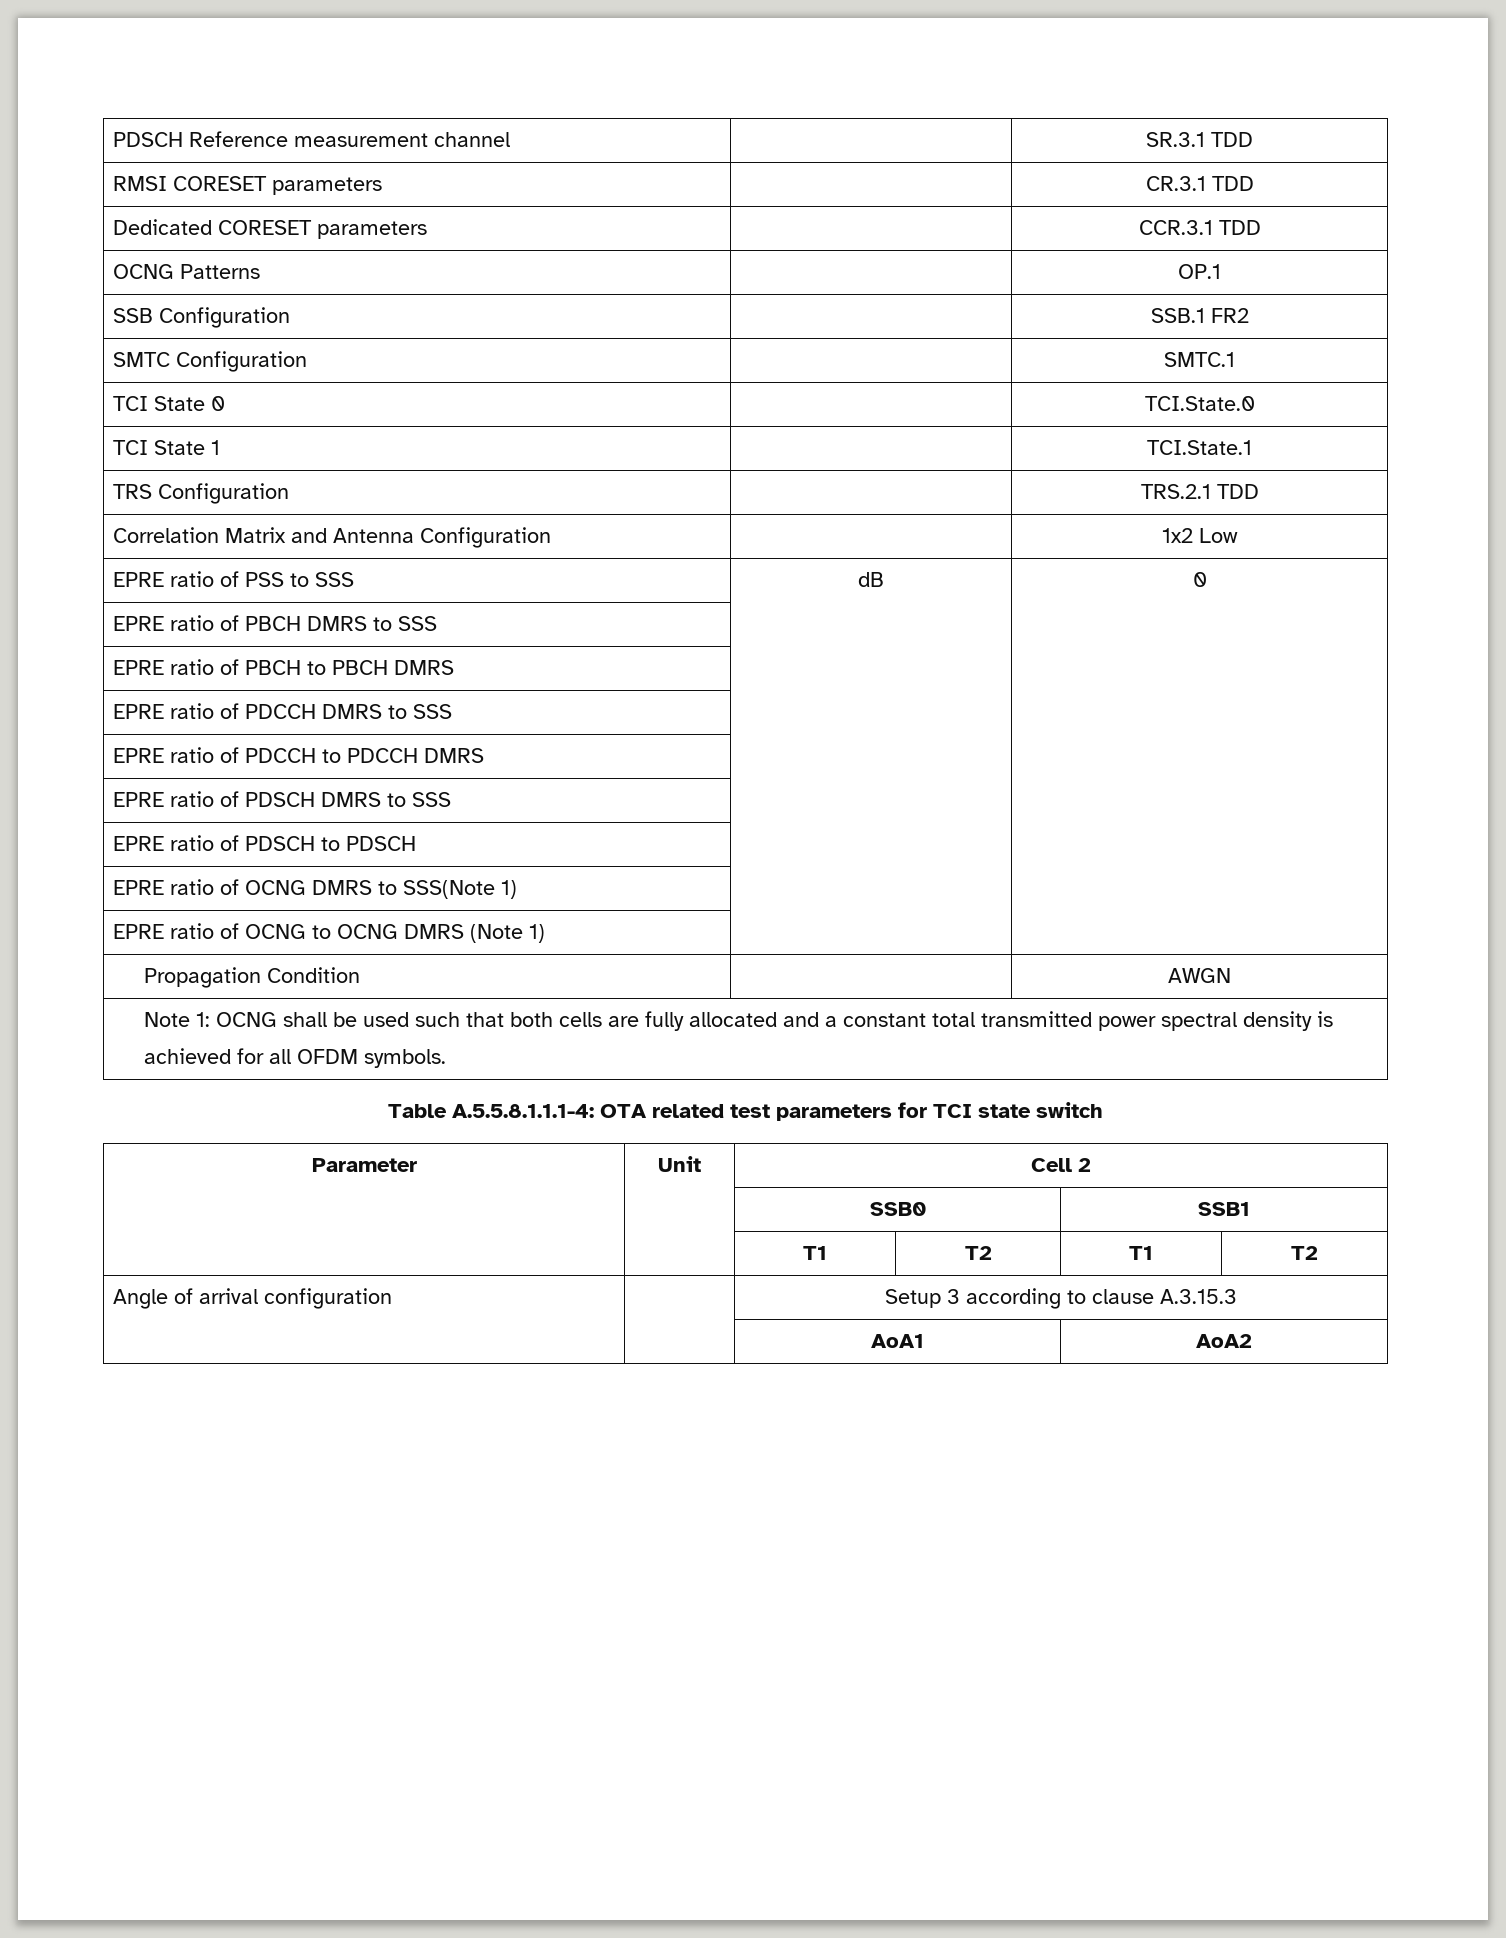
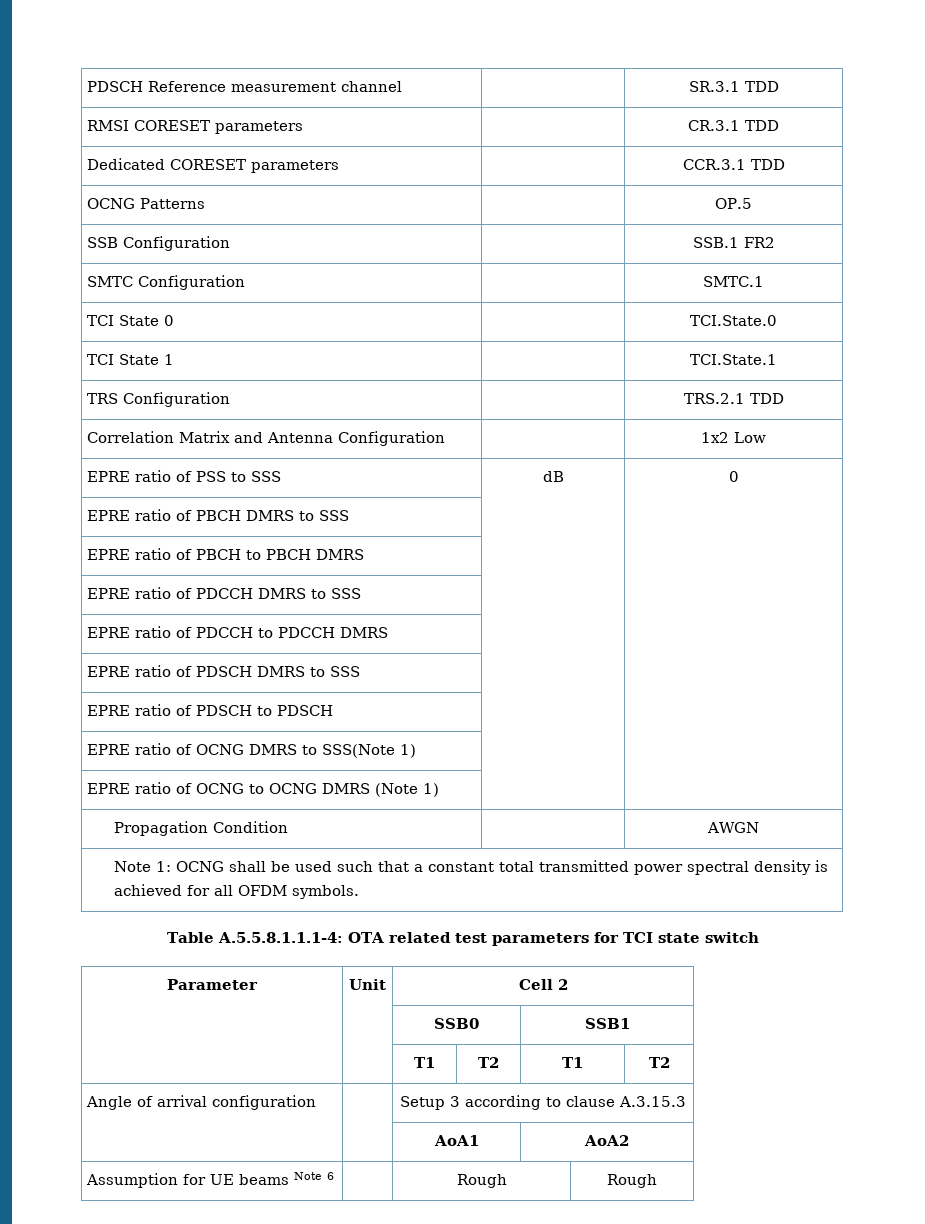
- OCNG Patterns | | OP.1
+ OCNG Patterns | | OP.5
- Note 1: OCNG shall be used such that both cells are fully allocated and a constant total transmitted power spectral density is achieved for all OFDM symbols.
+ Note 1: OCNG shall be used such that a constant total transmitted power spectral density is achieved for all OFDM symbols.
+ Assumption for UE beams Note 6 | | Rough | Rough

